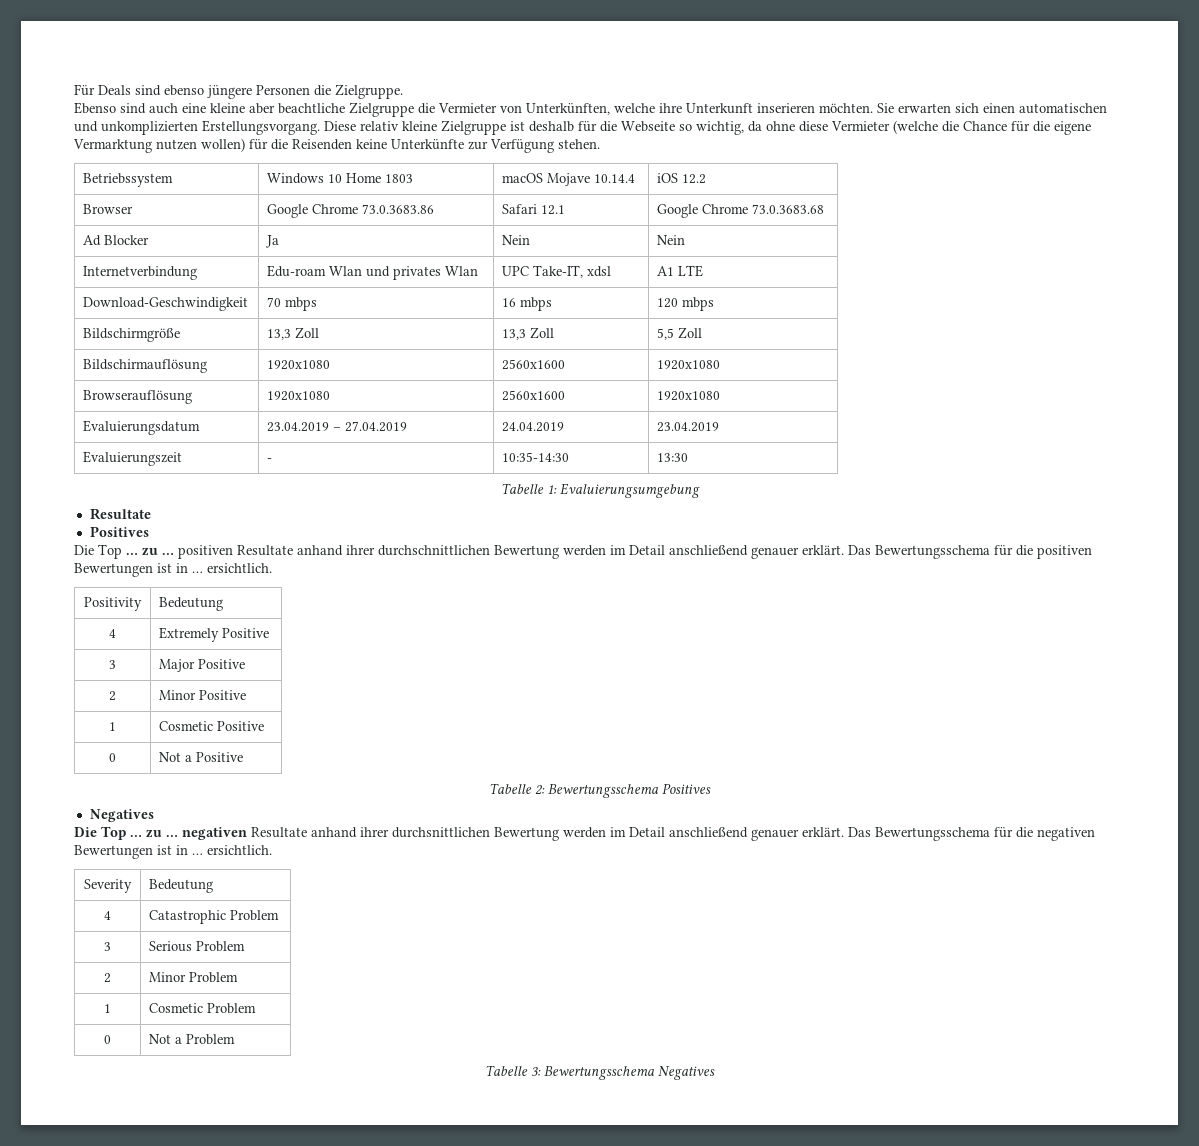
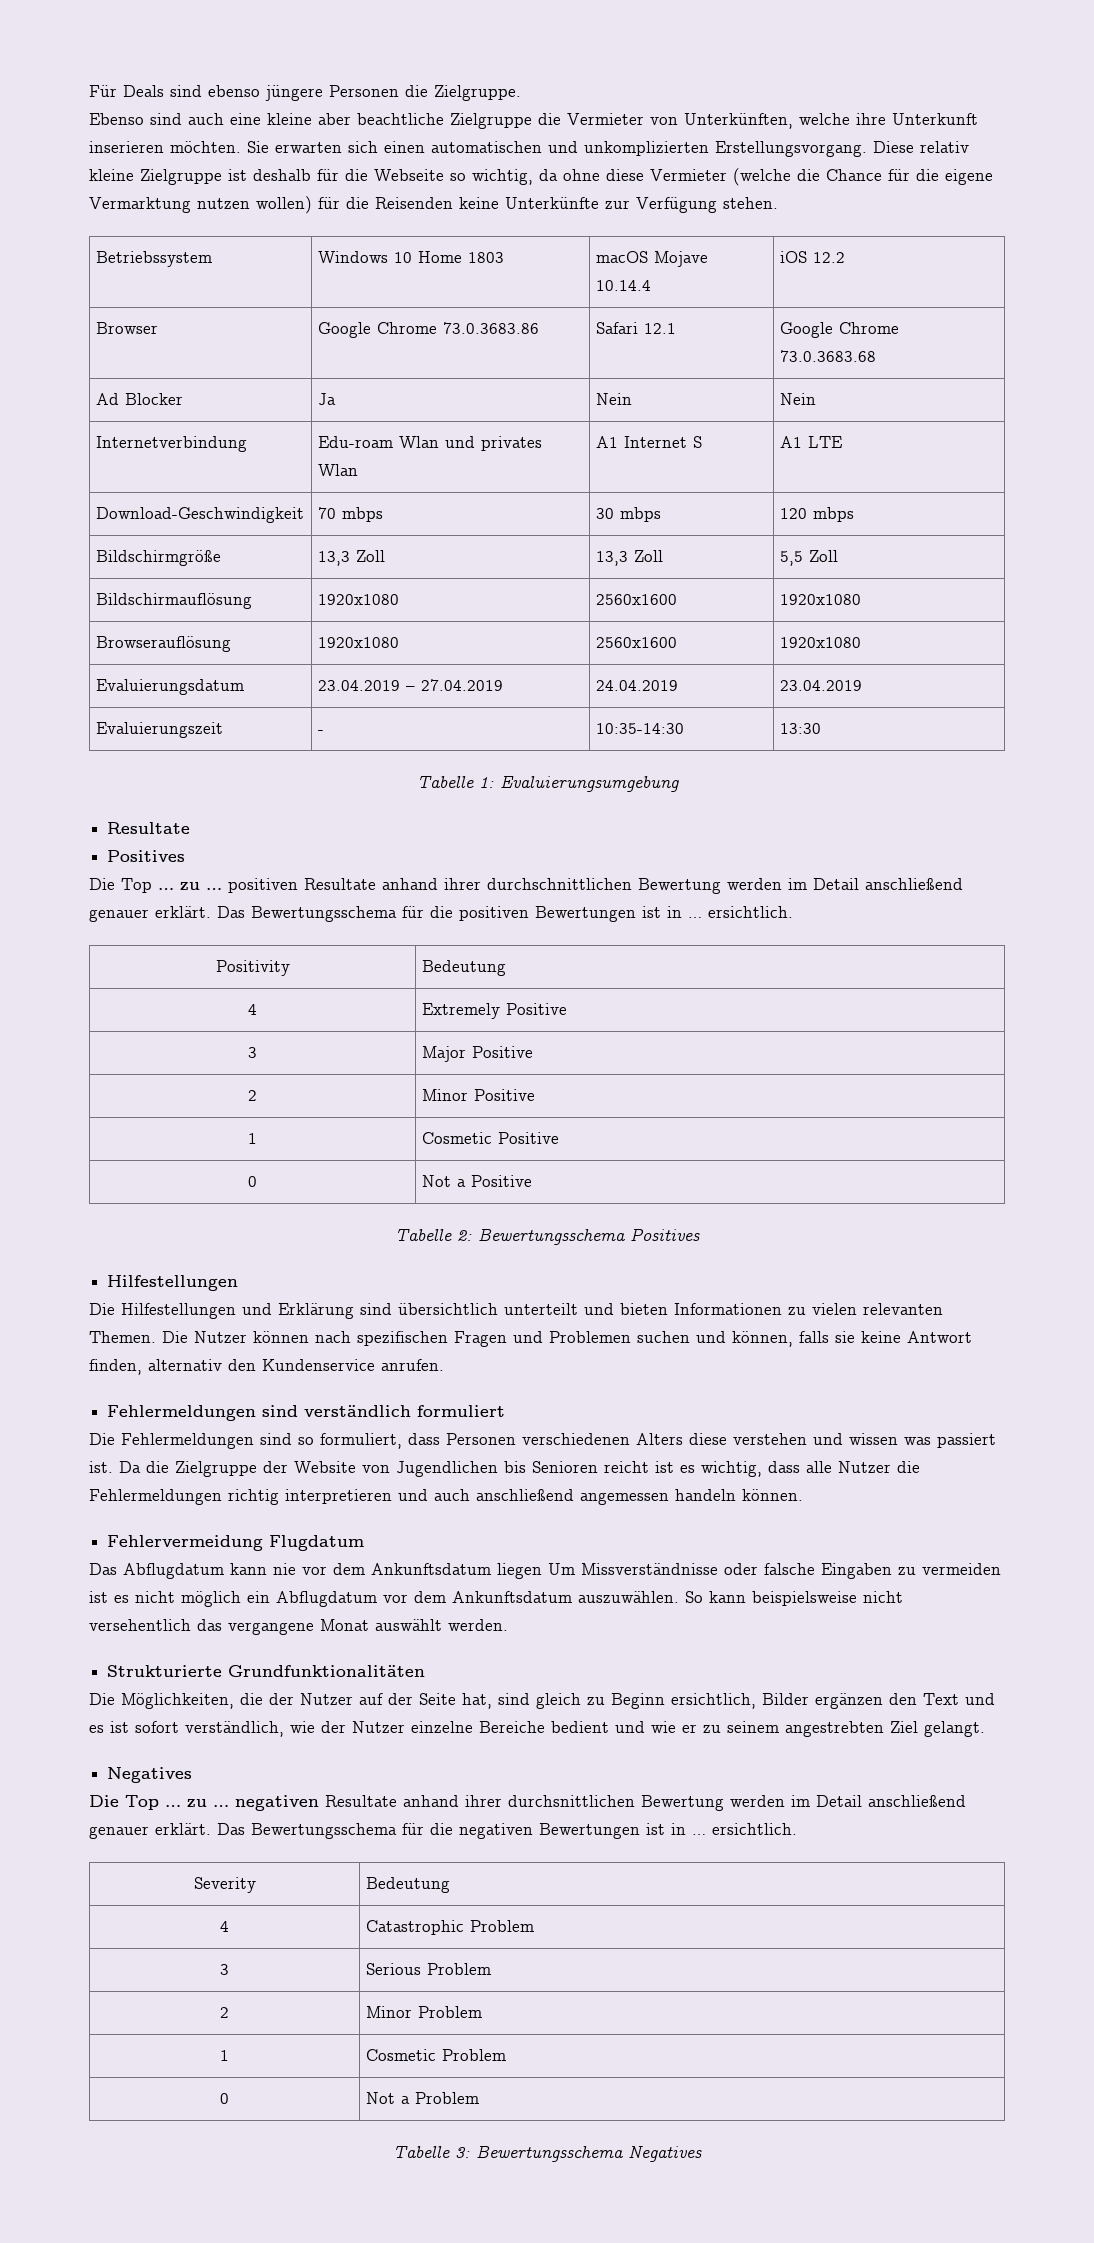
- Internetverbindung | Edu-roam Wlan und privates Wlan | UPC Take-IT, xdsl | A1 LTE
+ Internetverbindung | Edu-roam Wlan und privates Wlan | A1 Internet S | A1 LTE
- Download-Geschwindigkeit | 70 mbps | 16 mbps | 120 mbps
+ Download-Geschwindigkeit | 70 mbps | 30 mbps | 120 mbps
  Tabelle 2: Bewertungsschema Positives
+ Hilfestellungen
+ Die Hilfestellungen und Erklärung sind übersichtlich unterteilt und bieten Informationen zu vielen relevanten Themen. Die Nutzer können nach spezifischen Fragen und Problemen suchen und können, falls sie keine Antwort finden, alternativ den Kundenservice anrufen.
+ Fehlermeldungen sind verständlich formuliert
+ Die Fehlermeldungen sind so formuliert, dass Personen verschiedenen Alters diese verstehen und wissen was passiert ist. Da die Zielgruppe der Website von Jugendlichen bis Senioren reicht ist es wichtig, dass alle Nutzer die Fehlermeldungen richtig interpretieren und auch anschließend angemessen handeln können.
+ Fehlervermeidung Flugdatum
+ Das Abflugdatum kann nie vor dem Ankunftsdatum liegen Um Missverständnisse oder falsche Eingaben zu vermeiden ist es nicht möglich ein Abflugdatum vor dem Ankunftsdatum auszuwählen. So kann beispielsweise nicht versehentlich das vergangene Monat auswählt werden.
+ Strukturierte Grundfunktionalitäten
+ Die Möglichkeiten, die der Nutzer auf der Seite hat, sind gleich zu Beginn ersichtlich, Bilder ergänzen den Text und es ist sofort verständlich, wie der Nutzer einzelne Bereiche bedient und wie er zu seinem angestrebten Ziel gelangt.

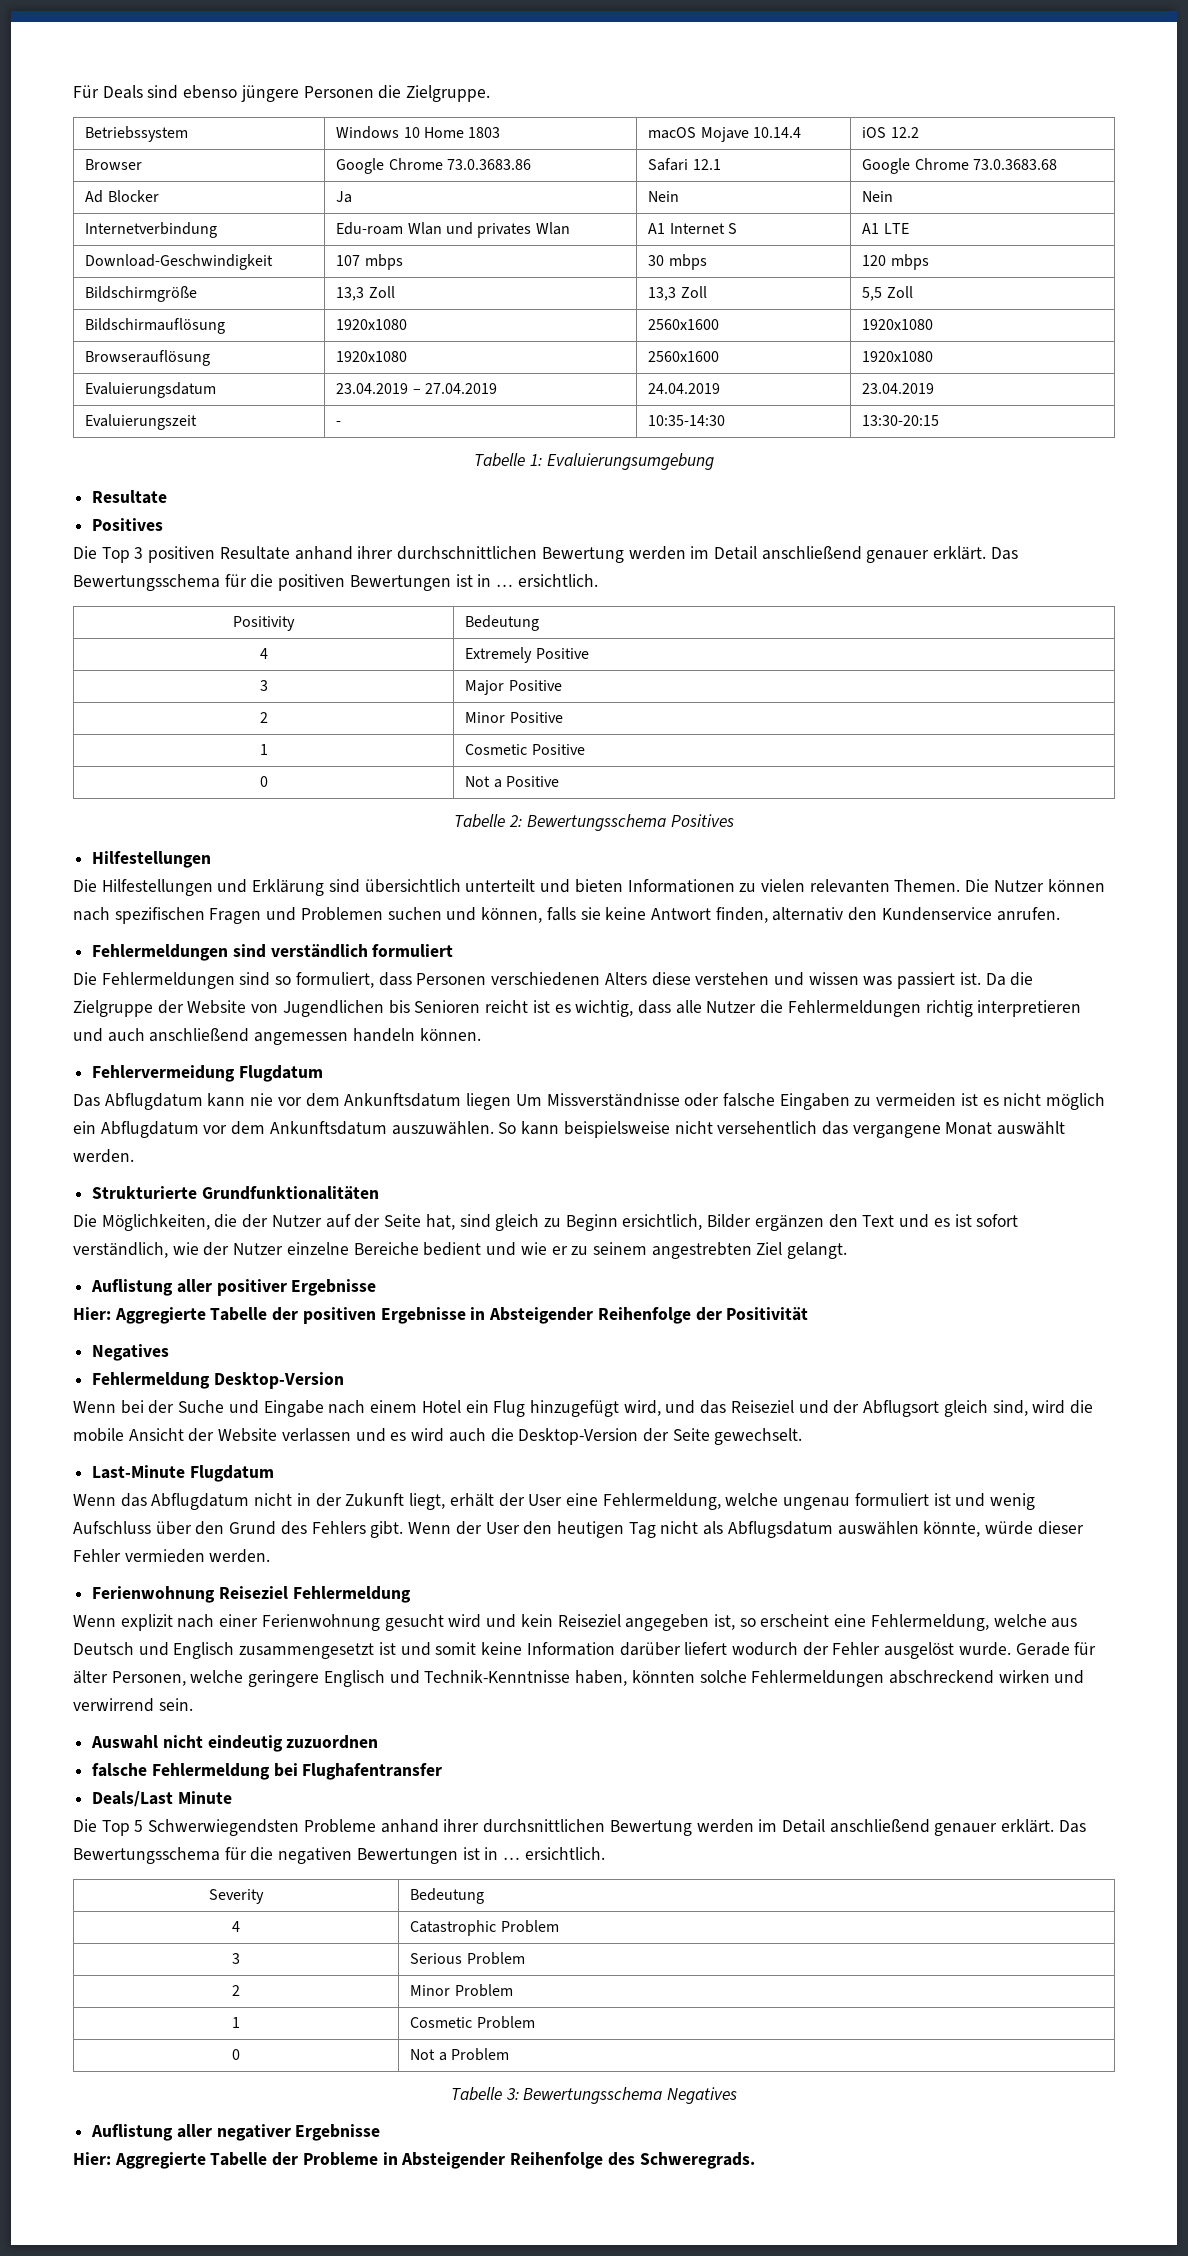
- Ebenso sind auch eine kleine aber beachtliche Zielgruppe die Vermieter von Unterkünften, welche ihre Unterkunft inserieren möchten. Sie erwarten sich einen automatischen und unkomplizierten Erstellungsvorgang. Diese relativ kleine Zielgruppe ist deshalb für die Webseite so wichtig, da ohne diese Vermieter (welche die Chance für die eigene Vermarktung nutzen wollen) für die Reisenden keine Unterkünfte zur Verfügung stehen.
- Download-Geschwindigkeit | 70 mbps | 30 mbps | 120 mbps
+ Download-Geschwindigkeit | 107 mbps | 30 mbps | 120 mbps
- Evaluierungszeit | - | 10:35-14:30 | 13:30
+ Evaluierungszeit | - | 10:35-14:30 | 13:30-20:15
- Die Top … zu … positiven Resultate anhand ihrer durchschnittlichen Bewertung werden im Detail anschließend genauer erklärt.
+ Die Top 3 positiven Resultate anhand ihrer durchschnittlichen Bewertung werden im Detail anschließend genauer erklärt.
  Die Möglichkeiten, die der Nutzer auf der Seite hat, sind gleich zu Beginn ersichtlich, Bilder ergänzen den Text und es ist sofort verständlich, wie der Nutzer einzelne Bereiche bedient und wie er zu seinem angestrebten Ziel gelangt.
+ Auflistung aller positiver Ergebnisse
+ Hier: Aggregierte Tabelle der positiven Ergebnisse in Absteigender Reihenfolge der Positivität
  Negatives
- Die Top … zu … negativen Resultate anhand ihrer durchsnittlichen Bewertung werden im Detail anschließend genauer erklärt.
+ Fehlermeldung Desktop-Version
+ Wenn bei der Suche und Eingabe nach einem Hotel ein Flug hinzugefügt wird, und das Reiseziel und der Abflugsort gleich sind, wird die mobile Ansicht der Website verlassen und es wird auch die Desktop-Version der Seite gewechselt.
+ Last-Minute Flugdatum
+ Wenn das Abflugdatum nicht in der Zukunft liegt, erhält der User eine Fehlermeldung, welche ungenau formuliert ist und wenig Aufschluss über den Grund des Fehlers gibt. Wenn der User den heutigen Tag nicht als Abflugsdatum auswählen könnte, würde dieser Fehler vermieden werden.
+ Ferienwohnung Reiseziel Fehlermeldung
+ Wenn explizit nach einer Ferienwohnung gesucht wird und kein Reiseziel angegeben ist, so erscheint eine Fehlermeldung, welche aus Deutsch und Englisch zusammengesetzt ist und somit keine Information darüber liefert wodurch der Fehler ausgelöst wurde. Gerade für älter Personen, welche geringere Englisch und Technik-Kenntnisse haben, könnten solche Fehlermeldungen abschreckend wirken und verwirrend sein.
+ Auswahl nicht eindeutig zuzuordnen
+ falsche Fehlermeldung bei Flughafentransfer
+ Deals/Last Minute
+ Die Top 5 Schwerwiegendsten Probleme anhand ihrer durchsnittlichen Bewertung werden im Detail anschließend genauer erklärt.
+ Auflistung aller negativer Ergebnisse
+ Hier: Aggregierte Tabelle der Probleme in Absteigender Reihenfolge des Schweregrads.

